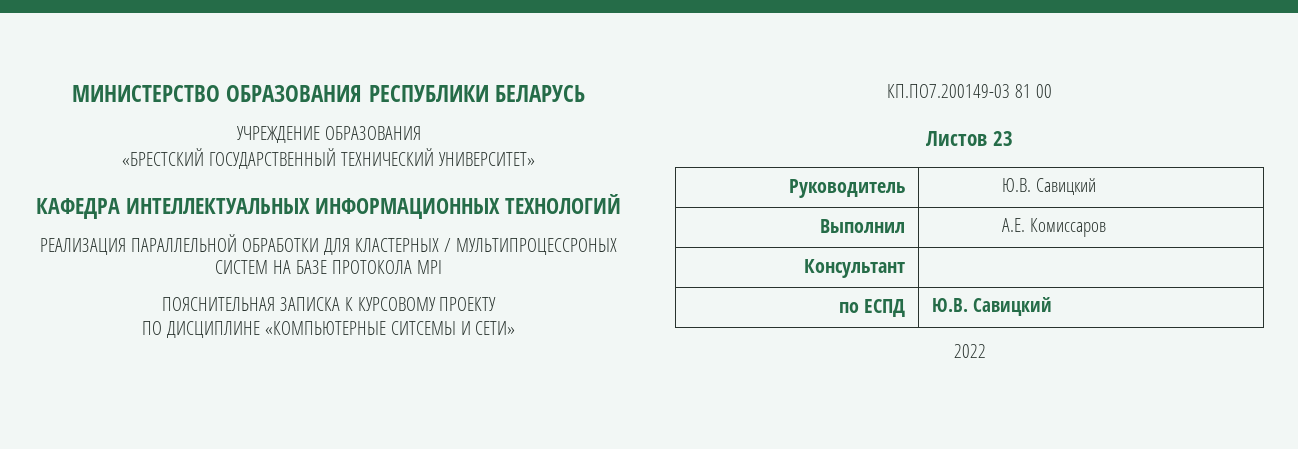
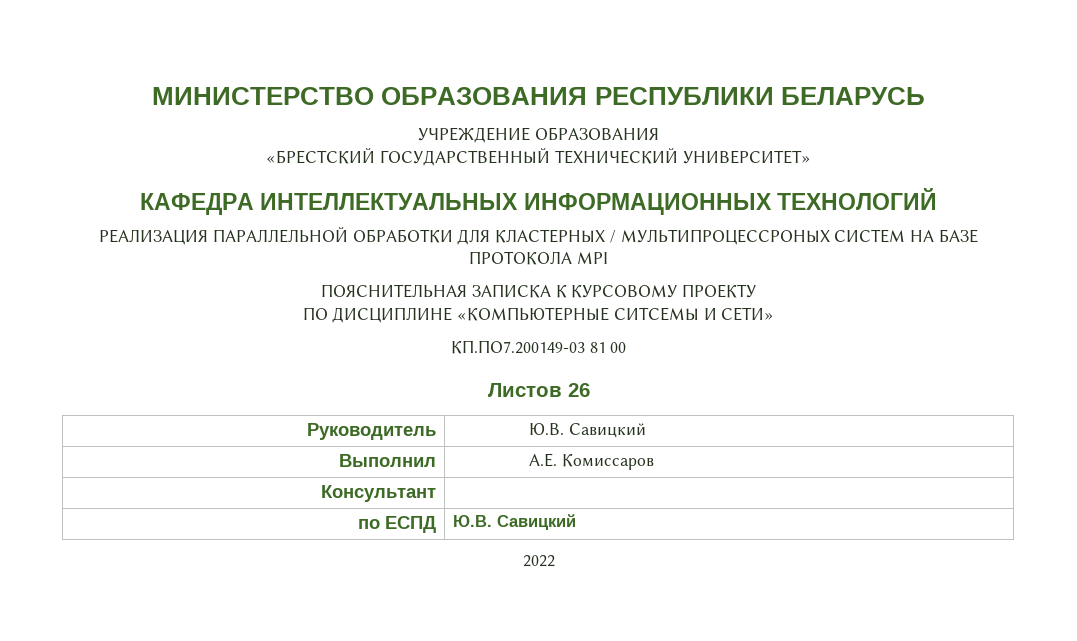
- Листов 23
+ Листов 26

